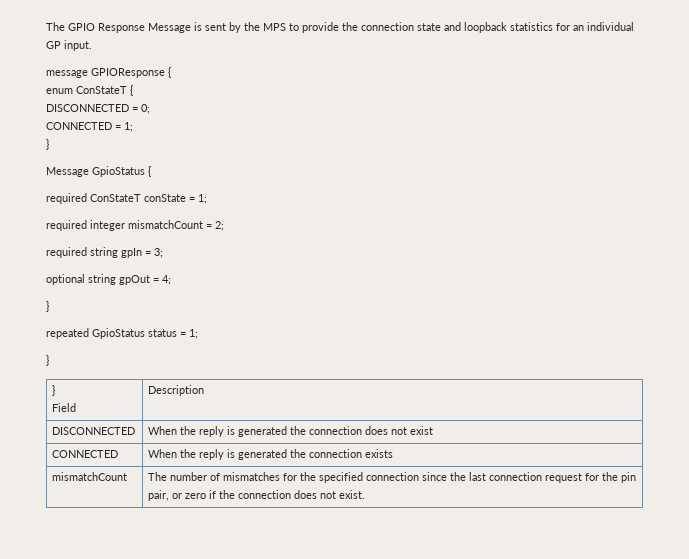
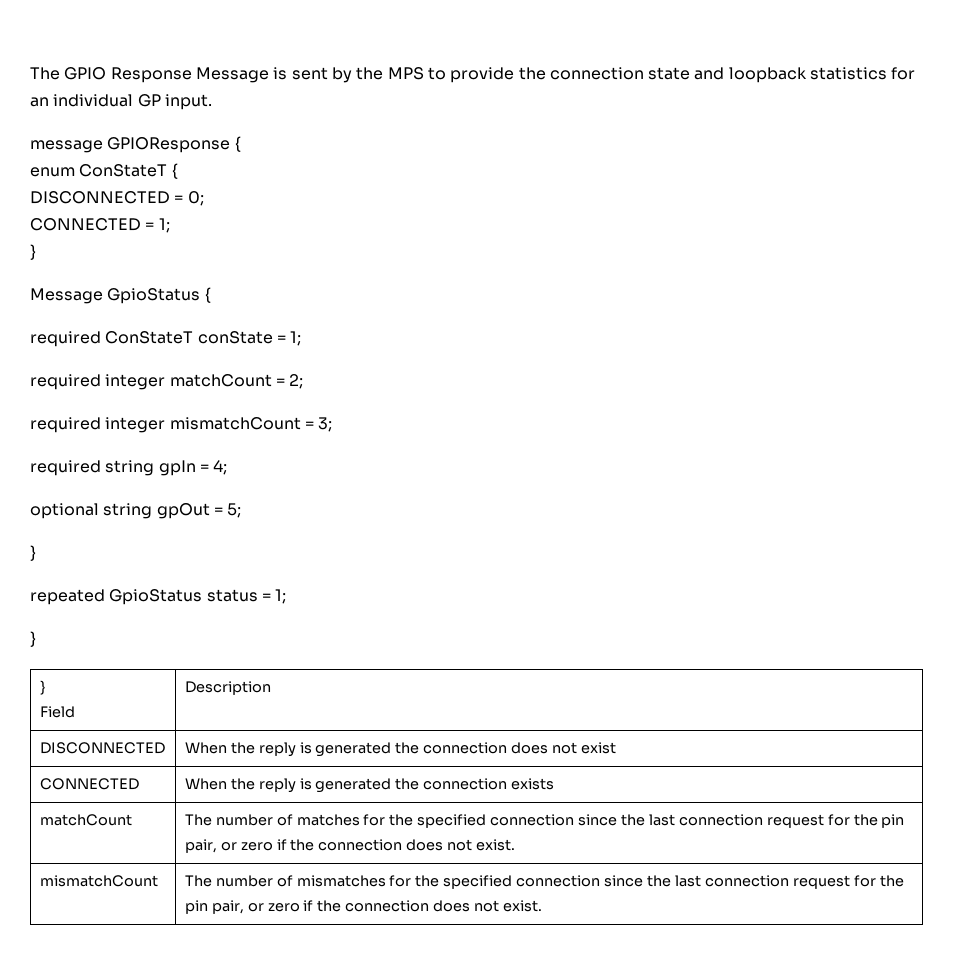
+ required integer matchCount = 2;
- required integer mismatchCount = 2;
+ required integer mismatchCount = 3;
- required string gpIn = 3;
+ required string gpIn = 4;
- optional string gpOut = 4;
+ optional string gpOut = 5;
+ matchCount | The number of matches for the specified connection since the last connection request for the pin pair, or zero if the connection does not exist.

